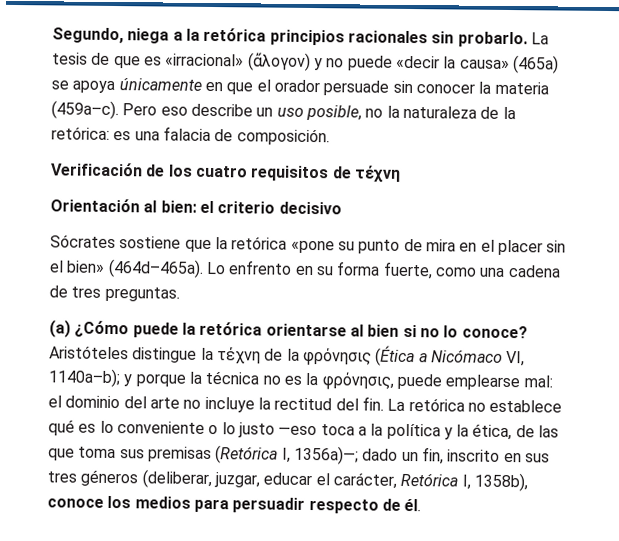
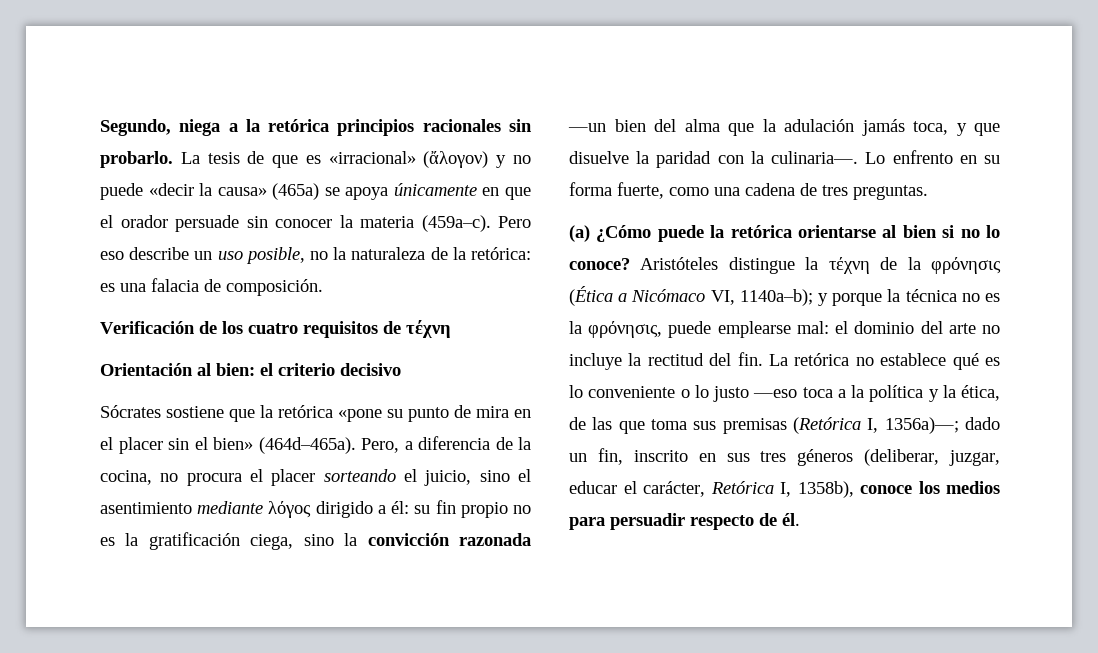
+ Pero, a diferencia de la cocina, no procura el placer sorteando el juicio, sino el asentimiento mediante λόγος dirigido a él: su fin propio no es la gratificación ciega, sino la convicción razonada —un bien del alma que la adulación jamás toca, y que disuelve la paridad con la culinaria—.

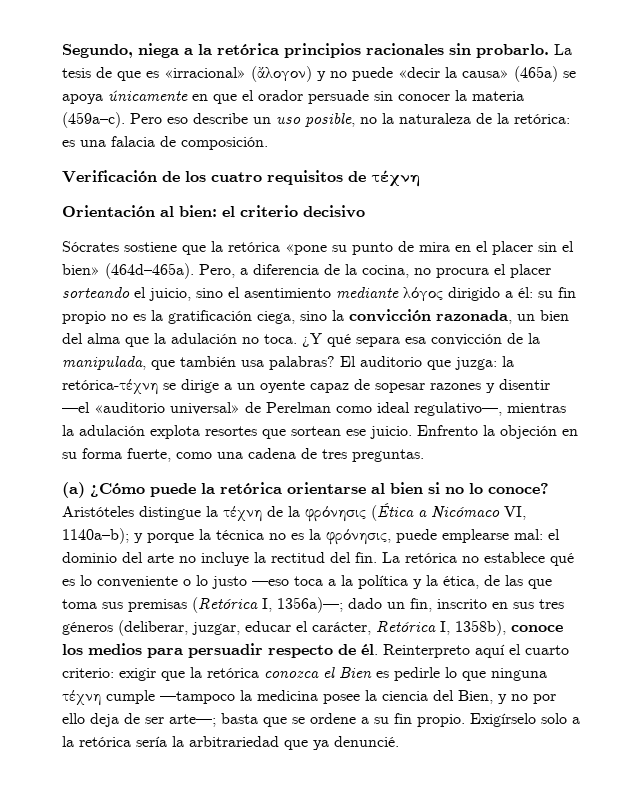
- Pero, a diferencia de la cocina, no procura el placer sorteando el juicio, sino el asentimiento mediante λόγος dirigido a él: su fin propio no es la gratificación ciega, sino la convicción razonada —un bien del alma que la adulación jamás toca, y que disuelve la paridad con la culinaria—. Lo enfrento en su forma fuerte, como una cadena de tres preguntas.
+ Pero, a diferencia de la cocina, no procura el placer sorteando el juicio, sino el asentimiento mediante λόγος dirigido a él: su fin propio no es la gratificación ciega, sino la convicción razonada, un bien del alma que la adulación no toca. ¿Y qué separa esa convicción de la manipulada, que también usa palabras? El auditorio que juzga: la retórica-τέχνη se dirige a un oyente capaz de sopesar razones y disentir —el «auditorio universal» de Perelman como ideal regulativo—, mientras la adulación explota resortes que sortean ese juicio. Enfrento la objeción en su forma fuerte, como una cadena de tres preguntas.
+ Reinterpreto aquí el cuarto criterio: exigir que la retórica conozca el Bien es pedirle lo que ninguna τέχνη cumple —tampoco la medicina posee la ciencia del Bien, y no por ello deja de ser arte—; basta que se ordene a su fin propio. Exigírselo solo a la retórica sería la arbitrariedad que ya denuncié.

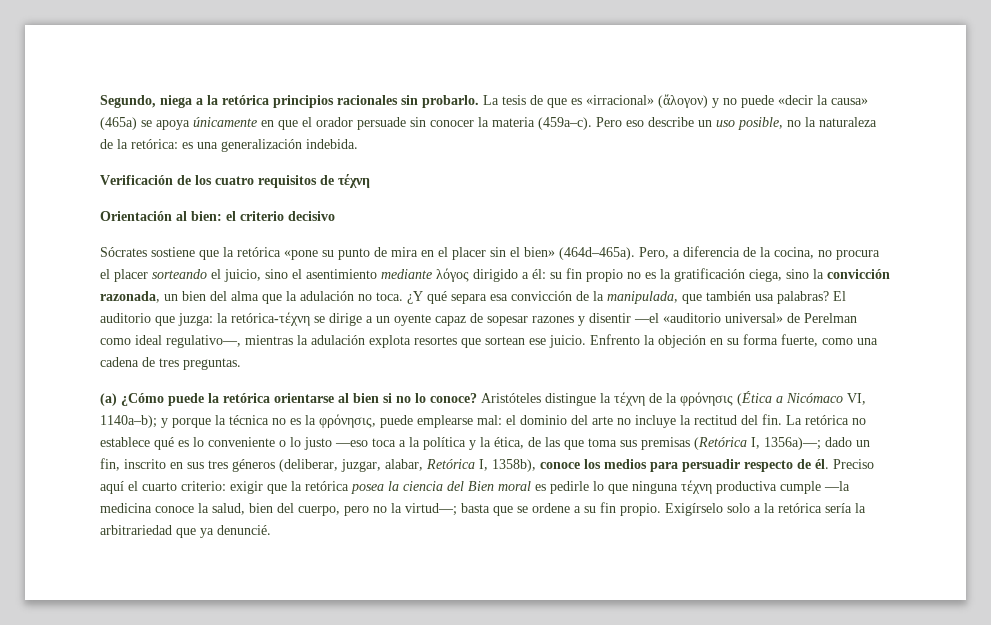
- Pero eso describe un uso posible, no la naturaleza de la retórica: es una falacia de composición.
+ Pero eso describe un uso posible, no la naturaleza de la retórica: es una generalización indebida.
- La retórica no establece qué es lo conveniente o lo justo —eso toca a la política y la ética, de las que toma sus premisas (Retórica I, 1356a)—; dado un fin, inscrito en sus tres géneros (deliberar, juzgar, educar el carácter, Retórica I, 1358b), conoce los medios para persuadir respecto de él.
+ La retórica no establece qué es lo conveniente o lo justo —eso toca a la política y la ética, de las que toma sus premisas (Retórica I, 1356a)—; dado un fin, inscrito en sus tres géneros (deliberar, juzgar, alabar, Retórica I, 1358b), conoce los medios para persuadir respecto de él.
- Reinterpreto aquí el cuarto criterio: exigir que la retórica conozca el Bien es pedirle lo que ninguna τέχνη cumple —tampoco la medicina posee la ciencia del Bien, y no por ello deja de ser arte—; basta que se ordene a su fin propio.
+ Preciso aquí el cuarto criterio: exigir que la retórica posea la ciencia del Bien moral es pedirle lo que ninguna τέχνη productiva cumple —la medicina conoce la salud, bien del cuerpo, pero no la virtud—; basta que se ordene a su fin propio.

